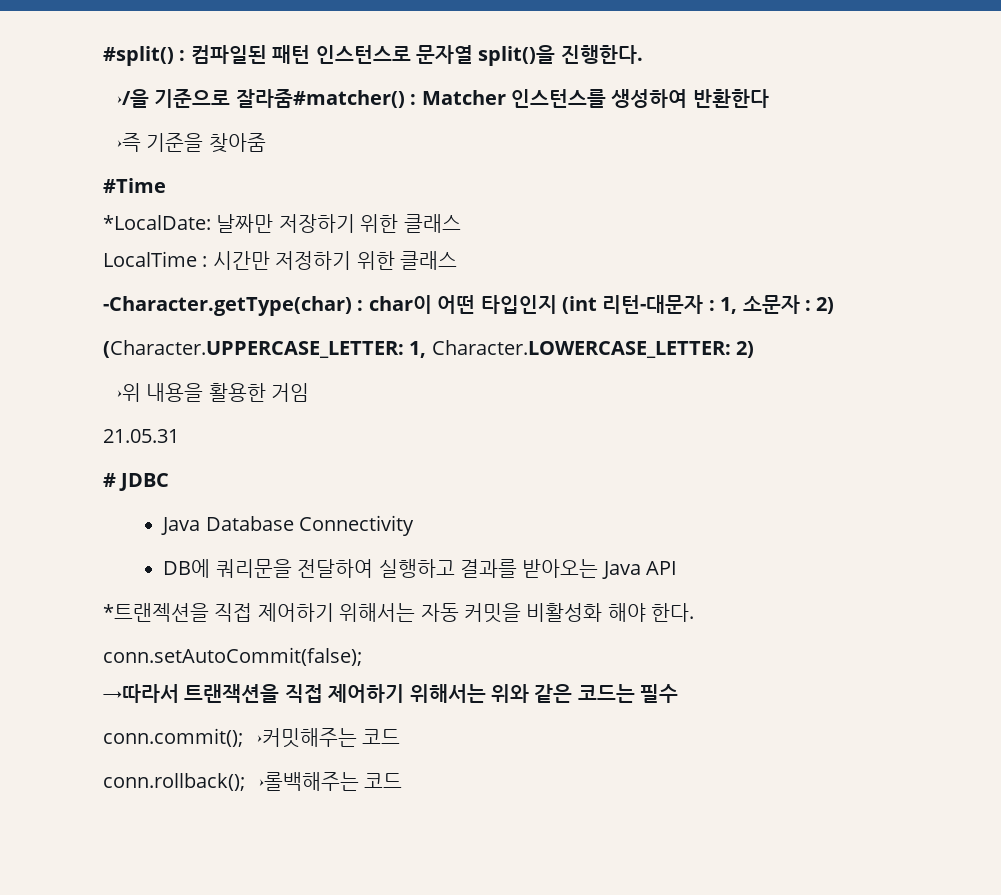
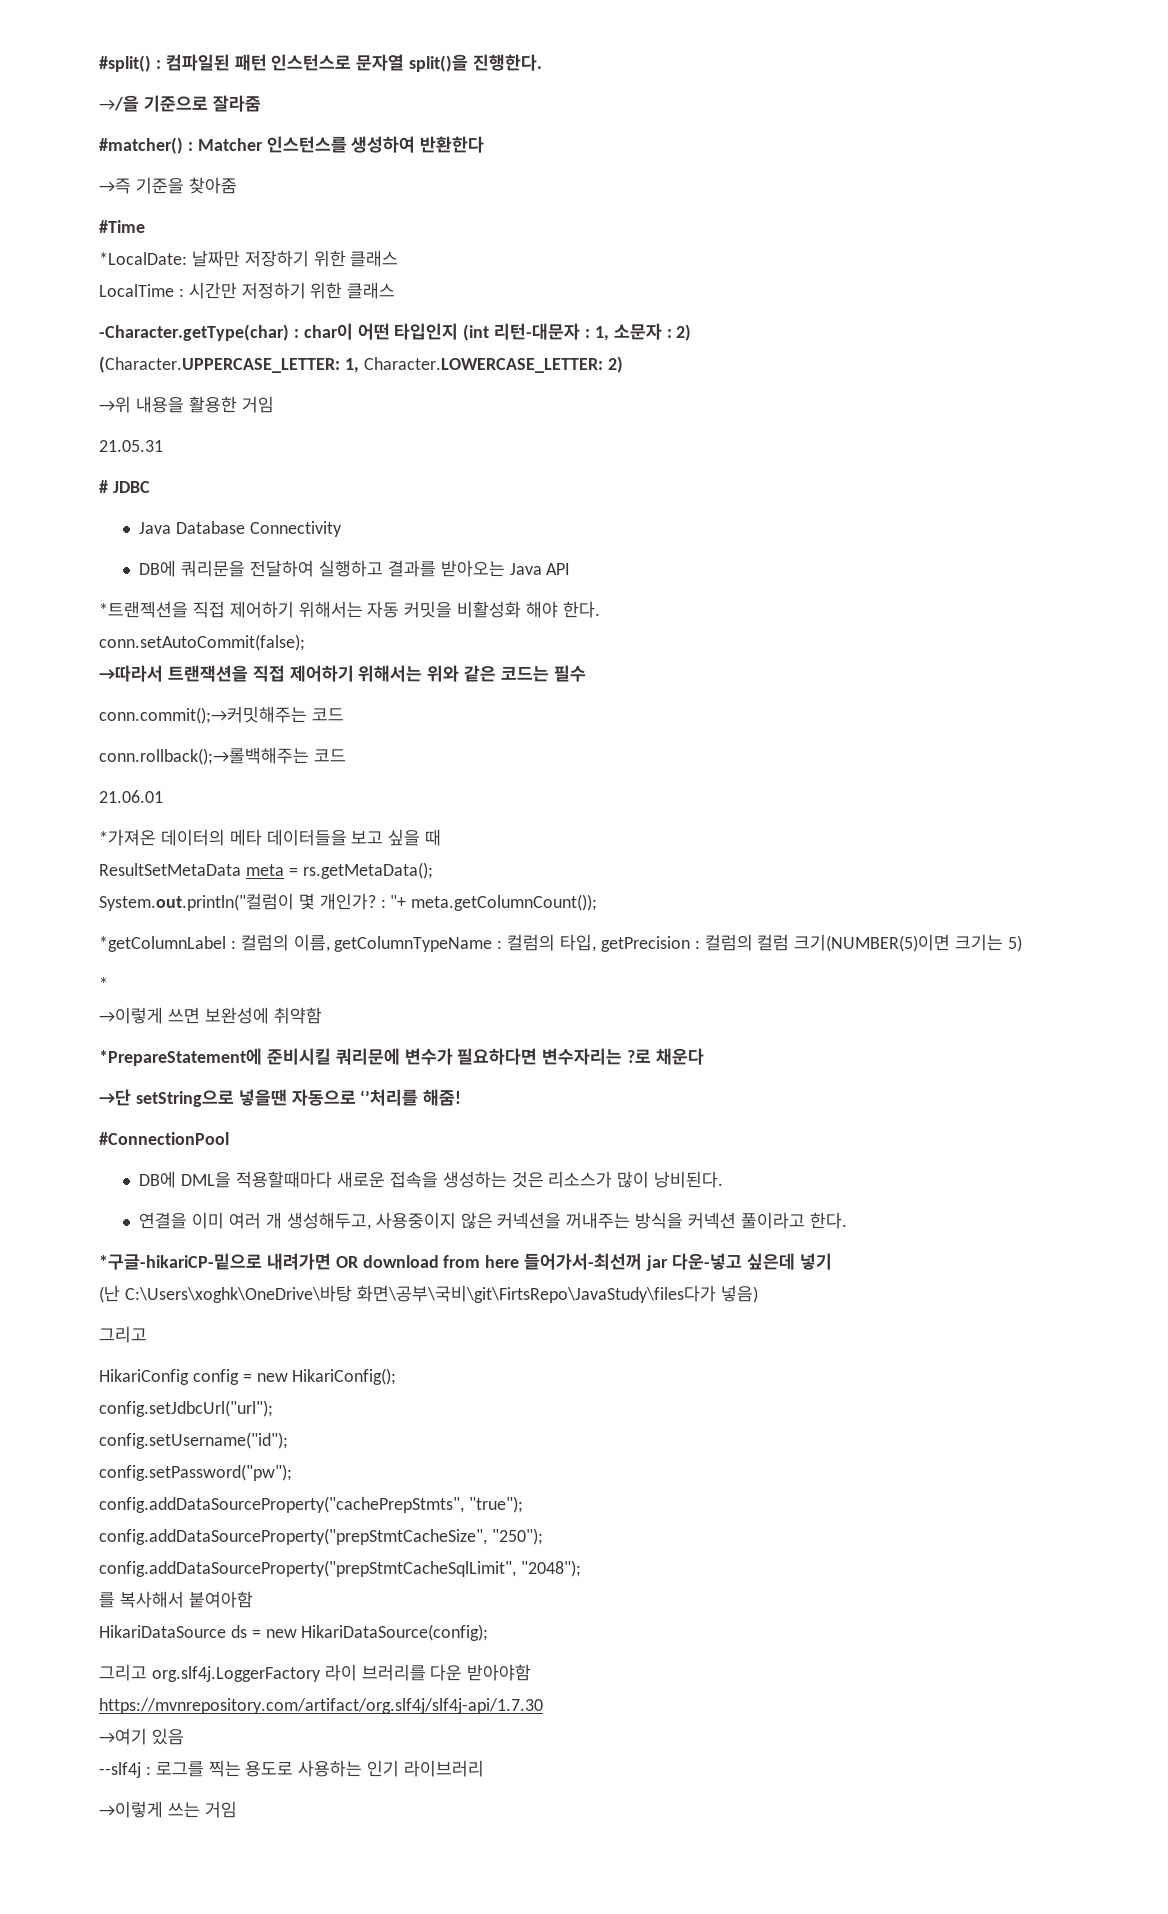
- →/을 기준으로 잘라줌#matcher() : Matcher 인스턴스를 생성하여 반환한다
+ →/을 기준으로 잘라줌
+ #matcher() : Matcher 인스턴스를 생성하여 반환한다
+ 21.06.01
+ *가져온 데이터의 메타 데이터들을 보고 싶을 때
+ ResultSetMetaData meta = rs.getMetaData();
+ System.out.println("컬럼이 몇 개인가? : "+ meta.getColumnCount());
+ *getColumnLabel : 컬럼의 이름, getColumnTypeName : 컬럼의 타입, getPrecision : 컬럼의 컬럼 크기(NUMBER(5)이면 크기는 5)
+ *
+ →이렇게 쓰면 보완성에 취약함
+ *PrepareStatement에 준비시킬 쿼리문에 변수가 필요하다면 변수자리는 ?로 채운다
+ →단 setString으로 넣을땐 자동으로 ‘’처리를 해줌!
+ #ConnectionPool
+ DB에 DML을 적용할때마다 새로운 접속을 생성하는 것은 리소스가 많이 낭비된다.
+ 연결을 이미 여러 개 생성해두고, 사용중이지 않은 커넥션을 꺼내주는 방식을 커넥션 풀이라고 한다.
+ *구글-hikariCP-밑으로 내려가면 OR download from here 들어가서-최선꺼 jar 다운-넣고 싶은데 넣기
+ (난 C:\Users\xoghk\OneDrive\바탕 화면\공부\국비\git\FirtsRepo\JavaStudy\files다가 넣음)
+ 그리고
+ HikariConfig config = new HikariConfig();
+ config.setJdbcUrl("url");
+ config.setUsername("id");
+ config.setPassword("pw");
+ config.addDataSourceProperty("cachePrepStmts", "true");
+ config.addDataSourceProperty("prepStmtCacheSize", "250");
+ config.addDataSourceProperty("prepStmtCacheSqlLimit", "2048");
+ 를 복사해서 붙여아함
+ HikariDataSource ds = new HikariDataSource(config);
+ 그리고 org.slf4j.LoggerFactory 라이 브러리를 다운 받아야함
+ https://mvnrepository.com/artifact/org.slf4j/slf4j-api/1.7.30
+ →여기 있음
+ --slf4j : 로그를 찍는 용도로 사용하는 인기 라이브러리
+ →이렇게 쓰는 거임

